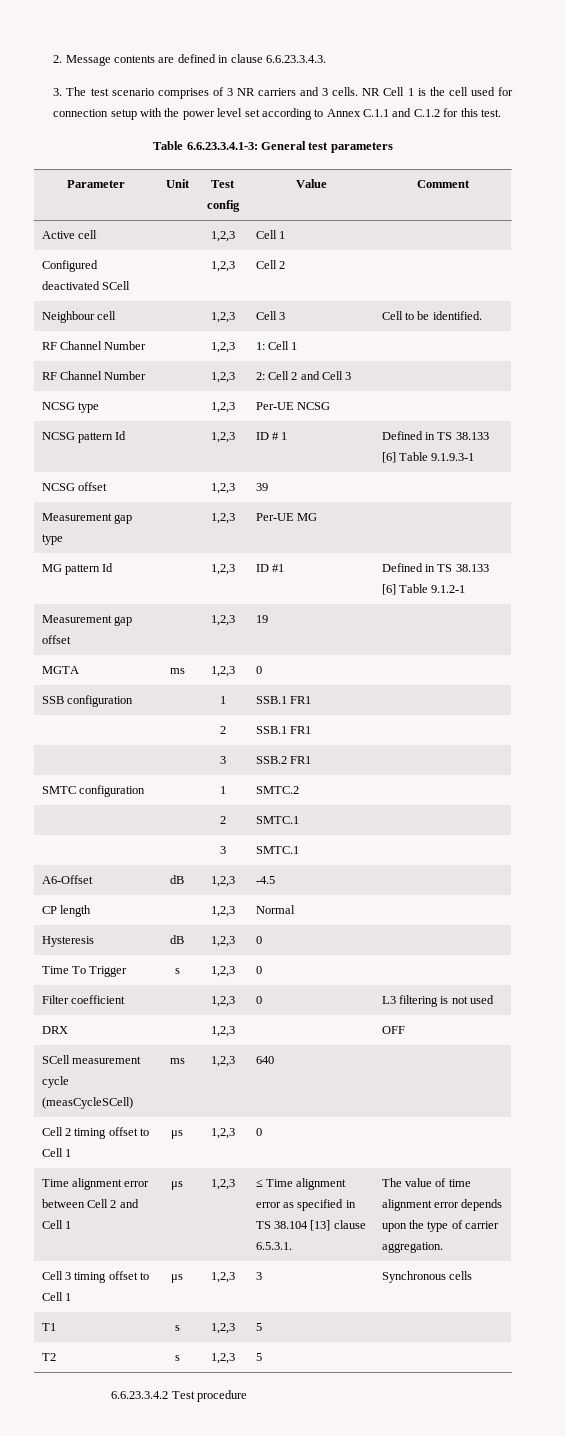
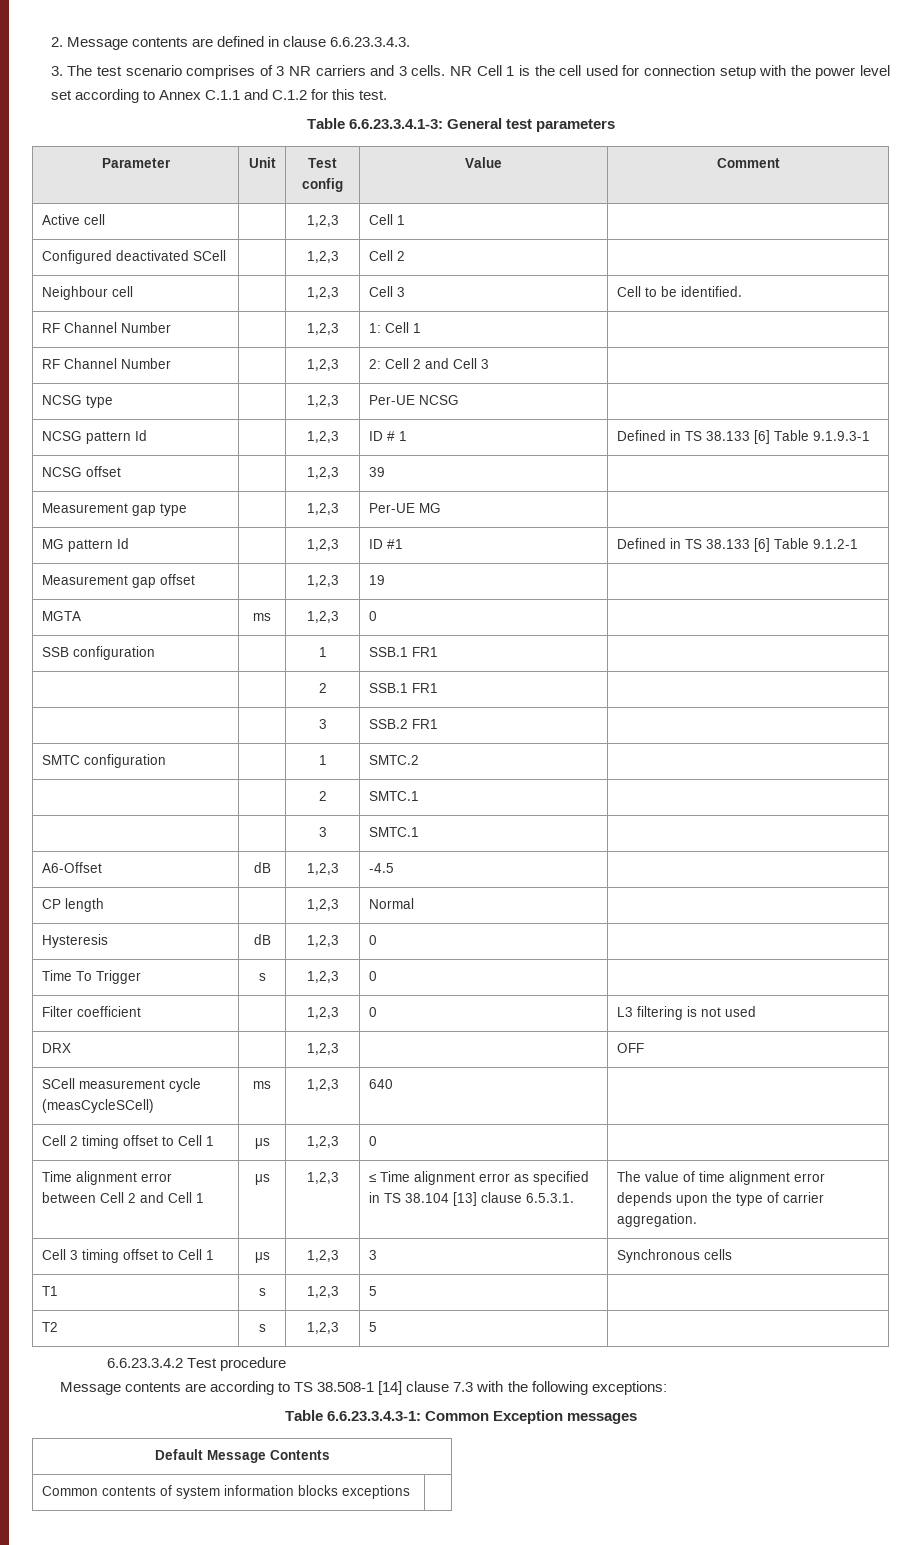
+ Message contents are according to TS 38.508-1 [14] clause 7.3 with the following exceptions:
+ Table 6.6.23.3.4.3-1: Common Exception messages
+ Default Message Contents
+ Common contents of system information blocks exceptions |

